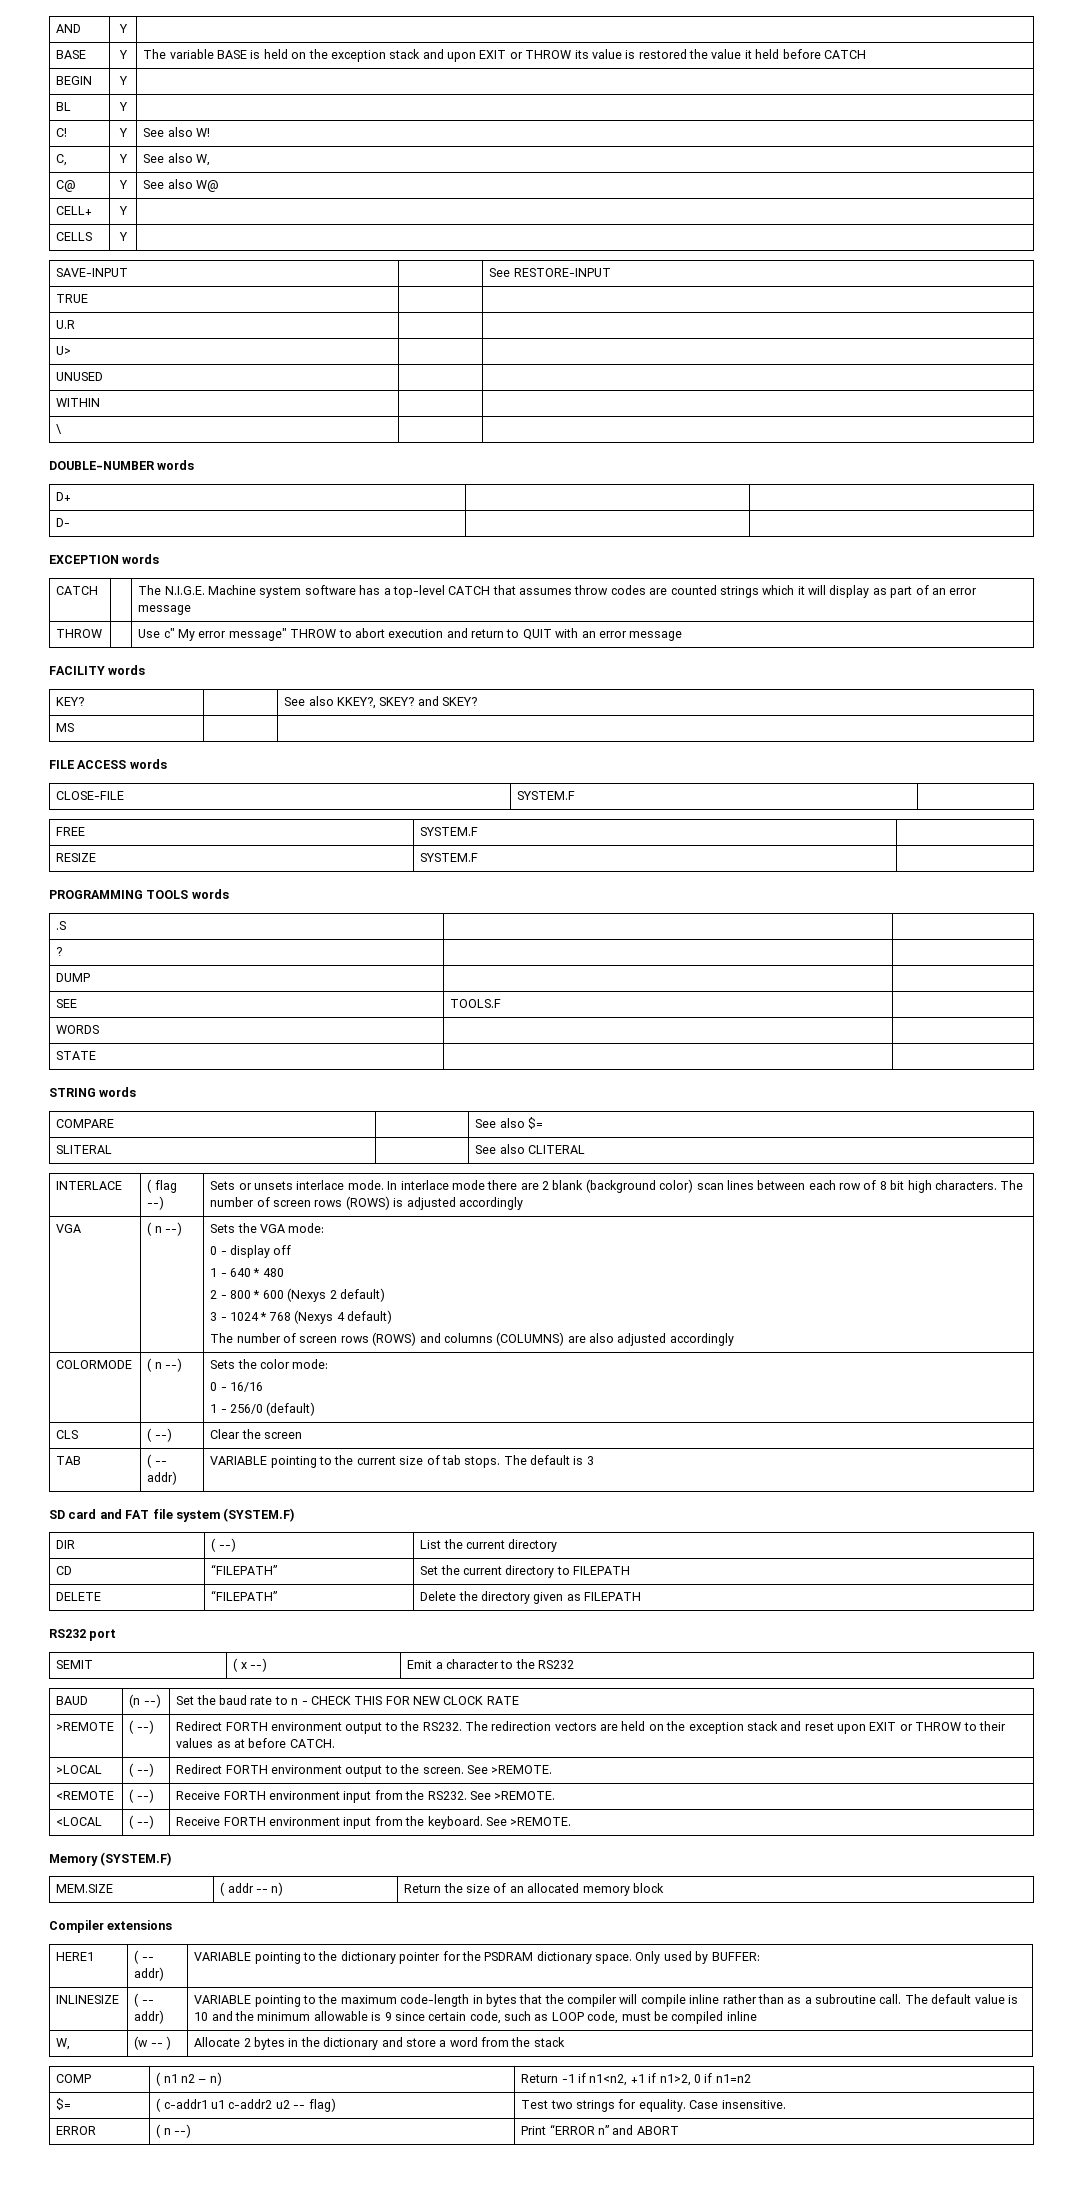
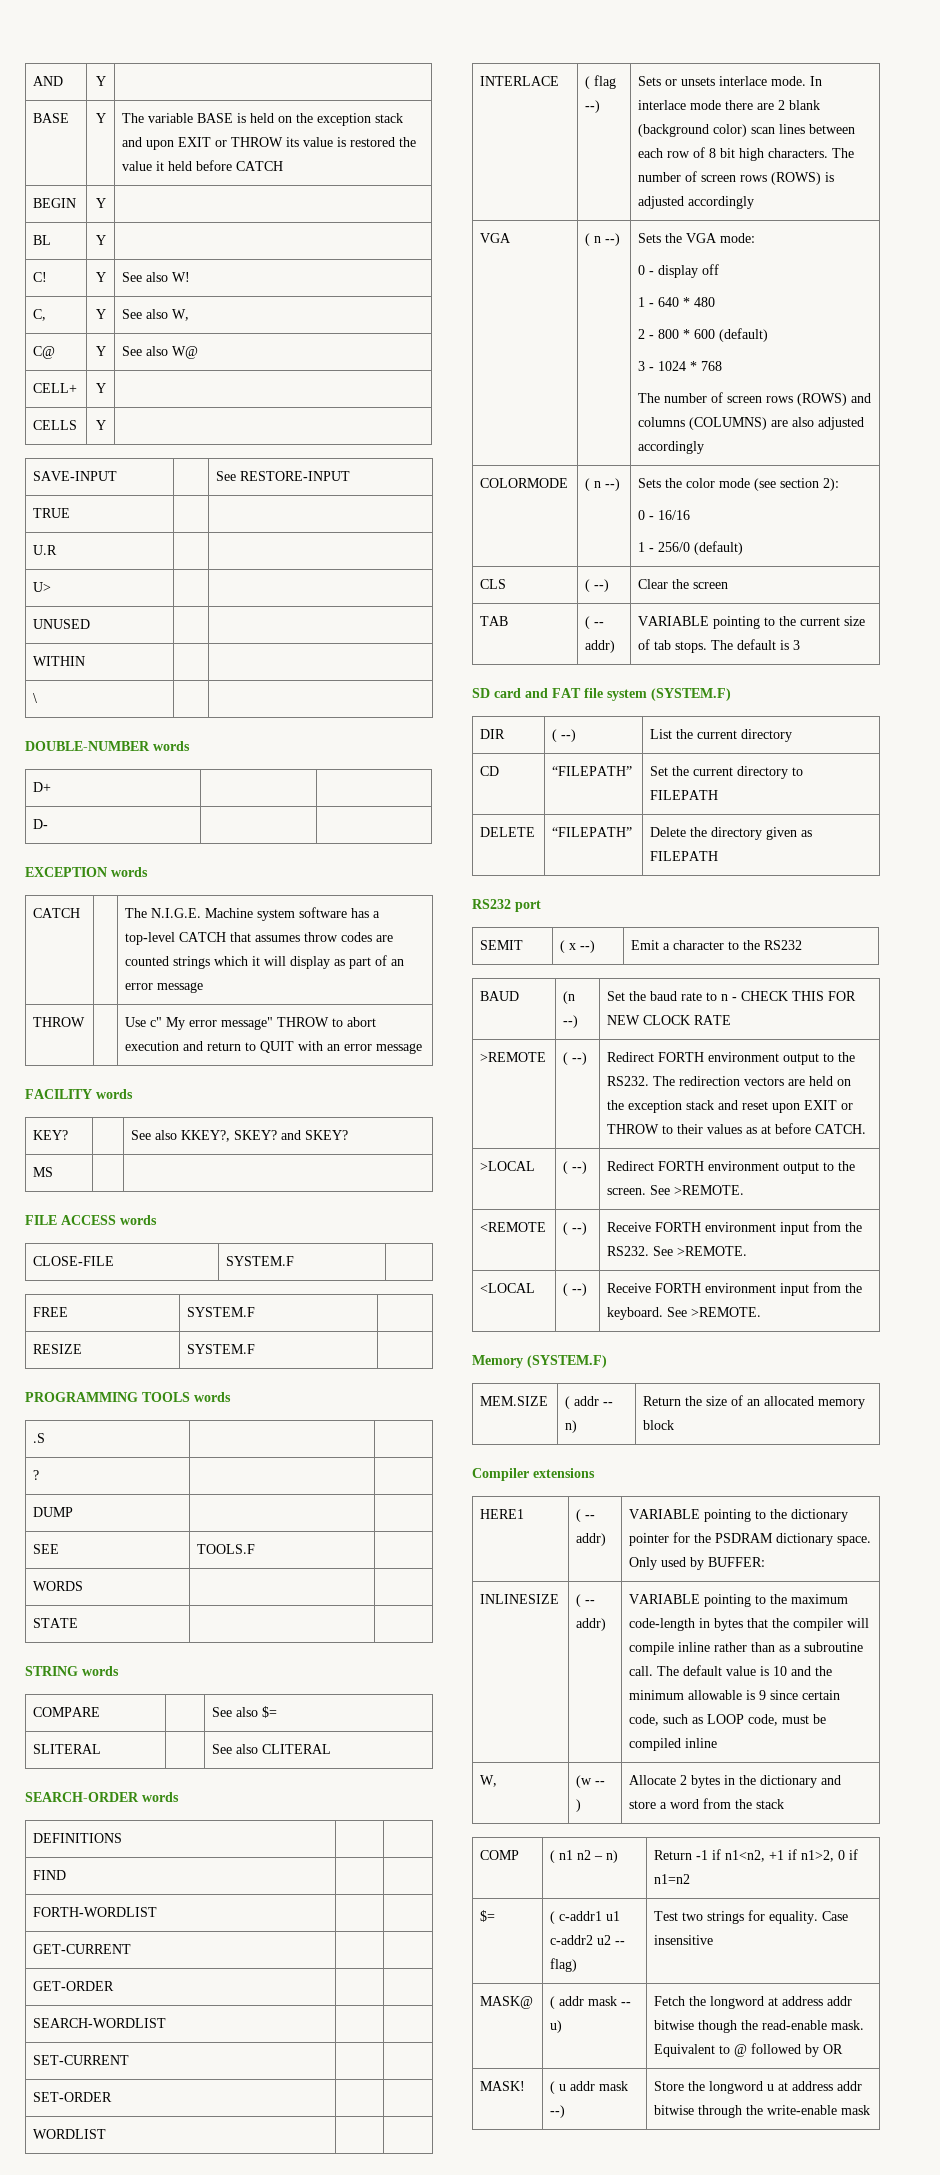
+ SEARCH-ORDER words
+ DEFINITIONS | |
+ FIND | |
+ FORTH-WORDLIST | |
+ GET-CURRENT | |
+ GET-ORDER | |
+ SEARCH-WORDLIST | |
+ SET-CURRENT | |
+ SET-ORDER | |
+ WORDLIST | |
- 2 - 800 * 600 (Nexys 2 default)
+ 2 - 800 * 600 (default)
- 3 - 1024 * 768 (Nexys 4 default)
+ 3 - 1024 * 768
- COLORMODE | ( n --) | Sets the color mode:
+ COLORMODE | ( n --) | Sets the color mode (see section 2):
- $= | ( c-addr1 u1 c-addr2 u2 -- flag) | Test two strings for equality. Case insensitive.
- ERROR | ( n --) | Print “ERROR n” and ABORT
+ $= | ( c-addr1 u1 c-addr2 u2 -- flag) | Test two strings for equality. Case insensitive
+ MASK@ | ( addr mask -- u) | Fetch the longword at address addr bitwise though the read-enable mask. Equivalent to @ followed by OR
+ MASK! | ( u addr mask --) | Store the longword u at address addr bitwise through the write-enable mask

